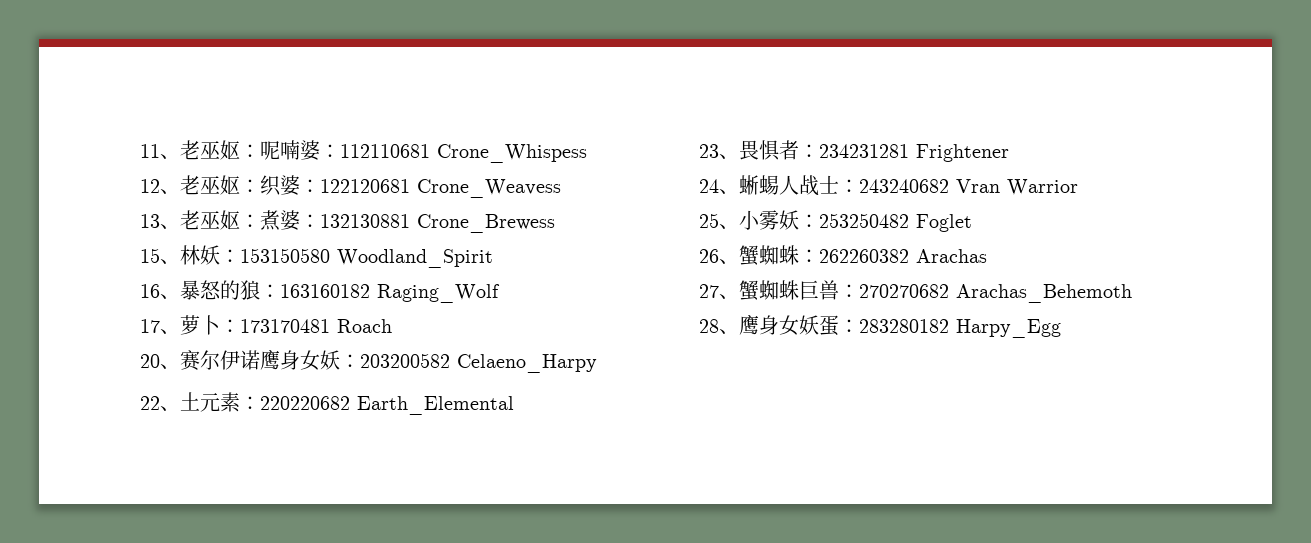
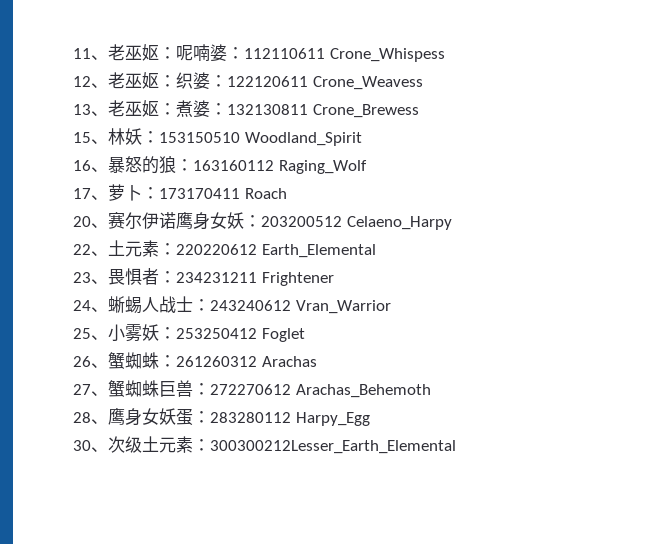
- 11、老巫妪：呢喃婆：112110681 Crone_Whispess
+ 11、老巫妪：呢喃婆：112110611 Crone_Whispess
- 12、老巫妪：织婆：122120681 Crone_Weavess
+ 12、老巫妪：织婆：122120611 Crone_Weavess
- 13、老巫妪：煮婆：132130881 Crone_Brewess
+ 13、老巫妪：煮婆：132130811 Crone_Brewess
- 15、林妖：153150580 Woodland_Spirit
+ 15、林妖：153150510 Woodland_Spirit
- 16、暴怒的狼：163160182 Raging_Wolf
+ 16、暴怒的狼：163160112 Raging_Wolf
- 17、萝卜：173170481 Roach
+ 17、萝卜：173170411 Roach
- 20、赛尔伊诺鹰身女妖：203200582 Celaeno_Harpy
+ 20、赛尔伊诺鹰身女妖：203200512 Celaeno_Harpy
- 22、土元素：220220682 Earth_Elemental
+ 22、土元素：220220612 Earth_Elemental
- 23、畏惧者：234231281 Frightener
+ 23、畏惧者：234231211 Frightener
- 24、蜥蜴人战士：243240682 Vran Warrior
+ 24、蜥蜴人战士：243240612 Vran_Warrior
- 25、小雾妖：253250482 Foglet
+ 25、小雾妖：253250412 Foglet
- 26、蟹蜘蛛：262260382 Arachas
+ 26、蟹蜘蛛：261260312 Arachas
- 27、蟹蜘蛛巨兽：270270682 Arachas_Behemoth
+ 27、蟹蜘蛛巨兽：272270612 Arachas_Behemoth
- 28、鹰身女妖蛋：283280182 Harpy_Egg
+ 28、鹰身女妖蛋：283280112 Harpy_Egg
+ 30、次级土元素：300300212Lesser_Earth_Elemental

